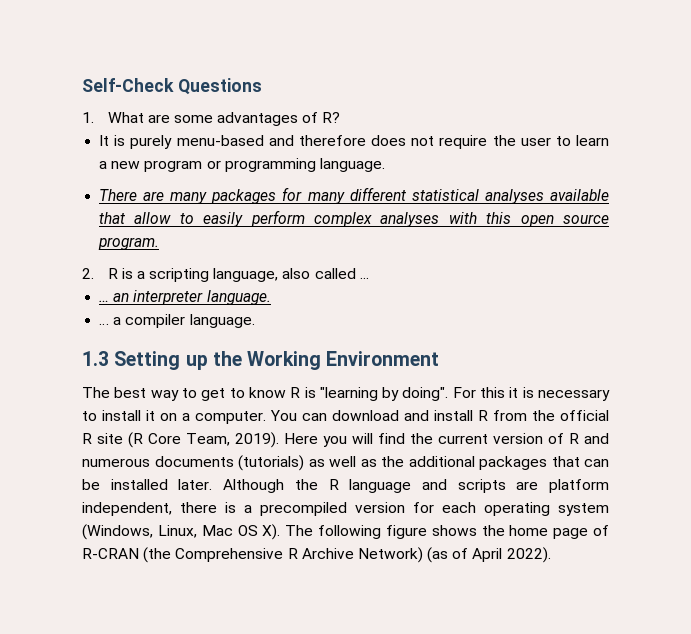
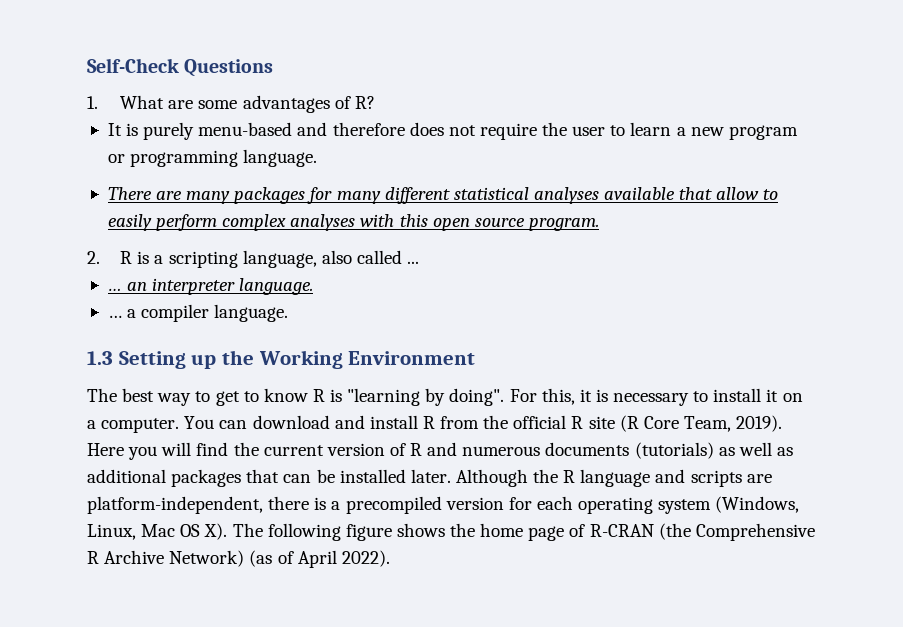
- For this it is necessary to install it on a computer.
+ For this, it is necessary to install it on a computer.
- Here you will find the current version of R and numerous documents (tutorials) as well as the additional packages that can be installed later.
+ Here you will find the current version of R and numerous documents (tutorials) as well as additional packages that can be installed later.
- Although the R language and scripts are platform independent, there is a precompiled version for each operating system (Windows, Linux, Mac OS X). The following figure shows the home page of R-CRAN (the Comprehensive R Archive Network) (as of April 2022).
+ Although the R language and scripts are platform-independent, there is a precompiled version for each operating system (Windows, Linux, Mac OS X). The following figure shows the home page of R-CRAN (the Comprehensive R Archive Network) (as of April 2022).

